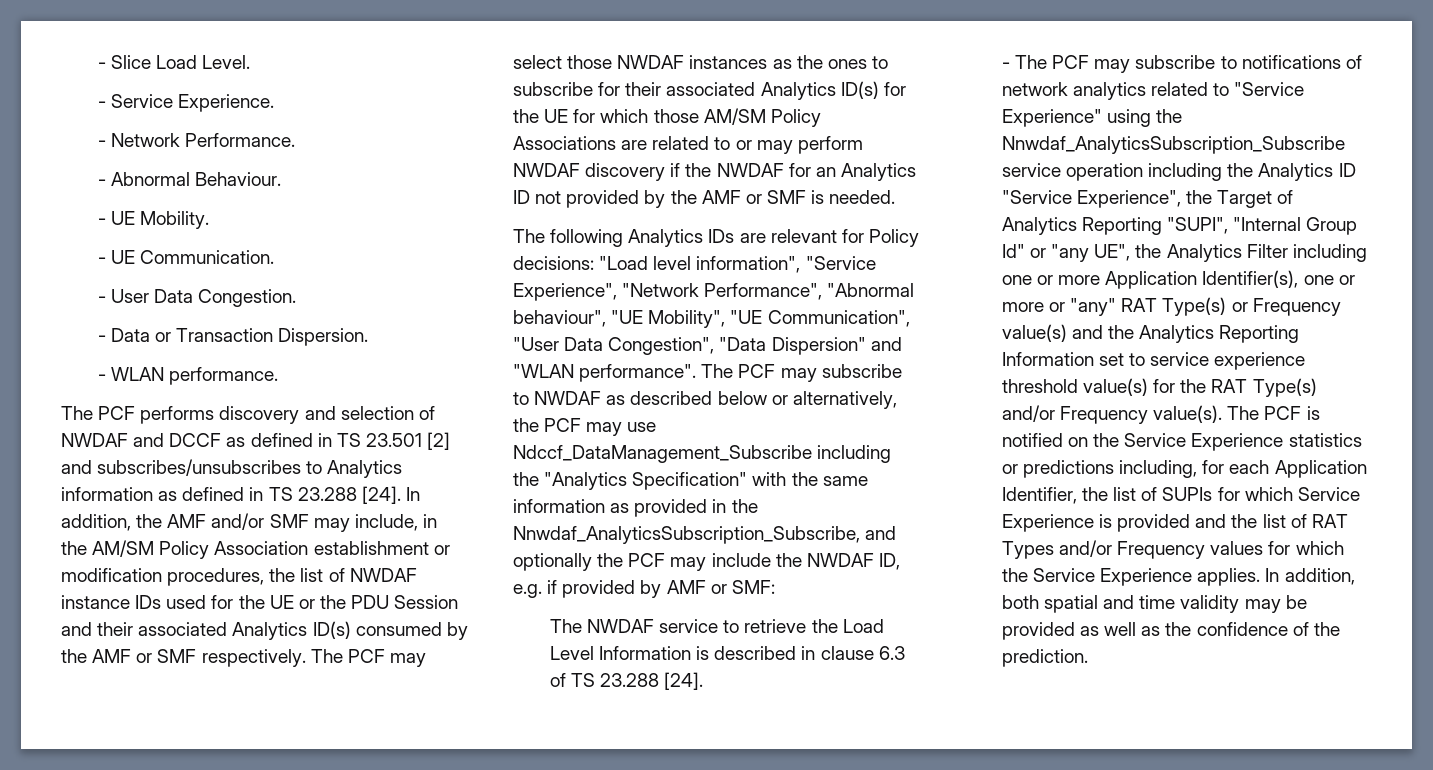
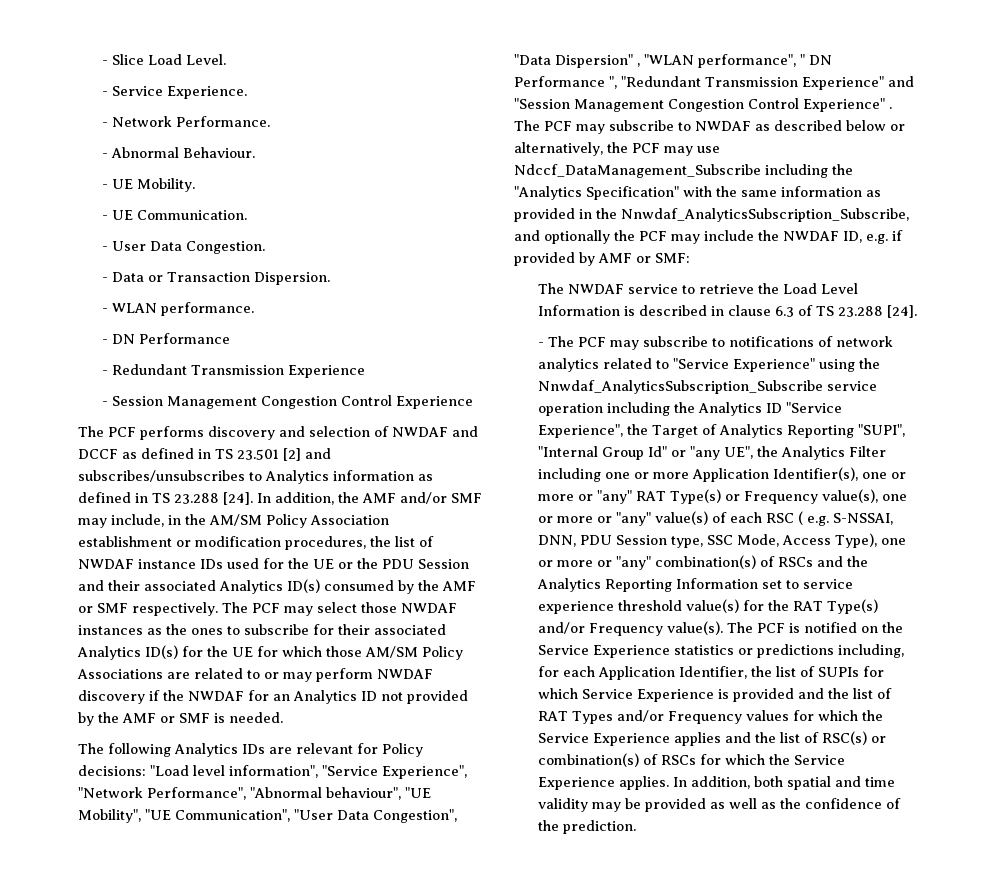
+ - DN Performance
+ - Redundant Transmission Experience
+ - Session Management Congestion Control Experience
- The following Analytics IDs are relevant for Policy decisions: "Load level information", "Service Experience", "Network Performance", "Abnormal behaviour", "UE Mobility", "UE Communication", "User Data Congestion", "Data Dispersion" and "WLAN performance".
+ The following Analytics IDs are relevant for Policy decisions: "Load level information", "Service Experience", "Network Performance", "Abnormal behaviour", "UE Mobility", "UE Communication", "User Data Congestion", "Data Dispersion" , "WLAN performance", " DN Performance ", "Redundant Transmission Experience" and "Session Management Congestion Control Experience" .
- - The PCF may subscribe to notifications of network analytics related to "Service Experience" using the Nnwdaf_AnalyticsSubscription_Subscribe service operation including the Analytics ID "Service Experience", the Target of Analytics Reporting "SUPI", "Internal Group Id" or "any UE", the Analytics Filter including one or more Application Identifier(s), one or more or "any" RAT Type(s) or Frequency value(s) and the Analytics Reporting Information set to service experience threshold value(s) for the RAT Type(s) and/or Frequency value(s).
+ - The PCF may subscribe to notifications of network analytics related to "Service Experience" using the Nnwdaf_AnalyticsSubscription_Subscribe service operation including the Analytics ID "Service Experience", the Target of Analytics Reporting "SUPI", "Internal Group Id" or "any UE", the Analytics Filter including one or more Application Identifier(s), one or more or "any" RAT Type(s) or Frequency value(s), one or more or "any" value(s) of each RSC ( e.g. S-NSSAI, DNN, PDU Session type, SSC Mode, Access Type), one or more or "any" combination(s) of RSCs and the Analytics Reporting Information set to service experience threshold value(s) for the RAT Type(s) and/or Frequency value(s).
- The PCF is notified on the Service Experience statistics or predictions including, for each Application Identifier, the list of SUPIs for which Service Experience is provided and the list of RAT Types and/or Frequency values for which the Service Experience applies.
+ The PCF is notified on the Service Experience statistics or predictions including, for each Application Identifier, the list of SUPIs for which Service Experience is provided and the list of RAT Types and/or Frequency values for which the Service Experience applies and the list of RSC(s) or combination(s) of RSCs for which the Service Experience applies.

